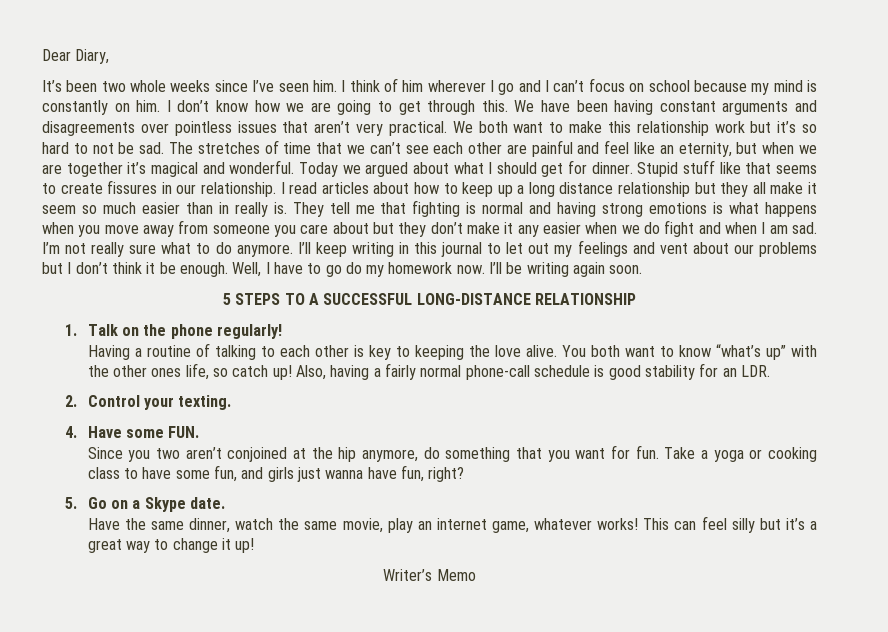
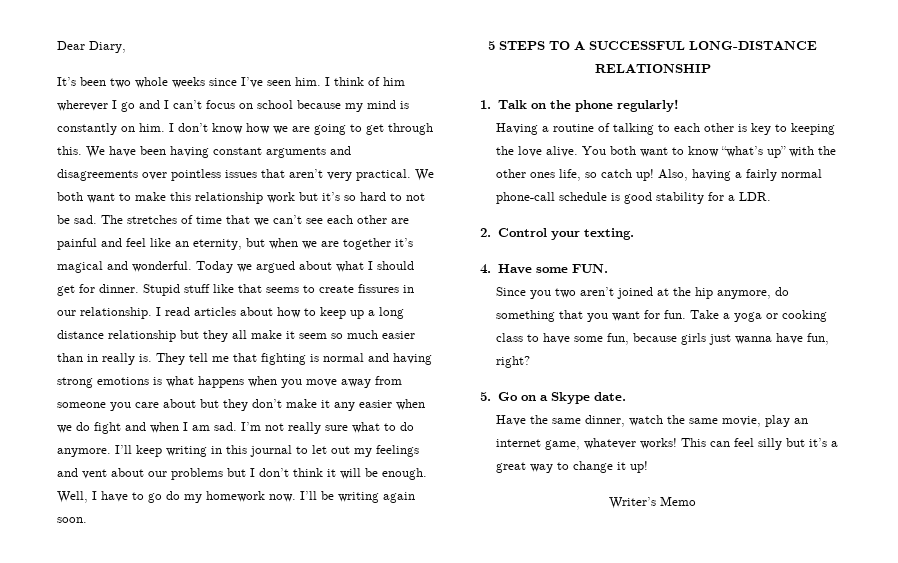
- I’ll keep writing in this journal to let out my feelings and vent about our problems but I don’t think it be enough.
+ I’ll keep writing in this journal to let out my feelings and vent about our problems but I don’t think it will be enough.
- Also, having a fairly normal phone-call schedule is good stability for an LDR.
+ Also, having a fairly normal phone-call schedule is good stability for a LDR.
- Since you two aren’t conjoined at the hip anymore, do something that you want for fun.
+ Since you two aren’t joined at the hip anymore, do something that you want for fun.
- Take a yoga or cooking class to have some fun, and girls just wanna have fun, right?
+ Take a yoga or cooking class to have some fun, because girls just wanna have fun, right?

